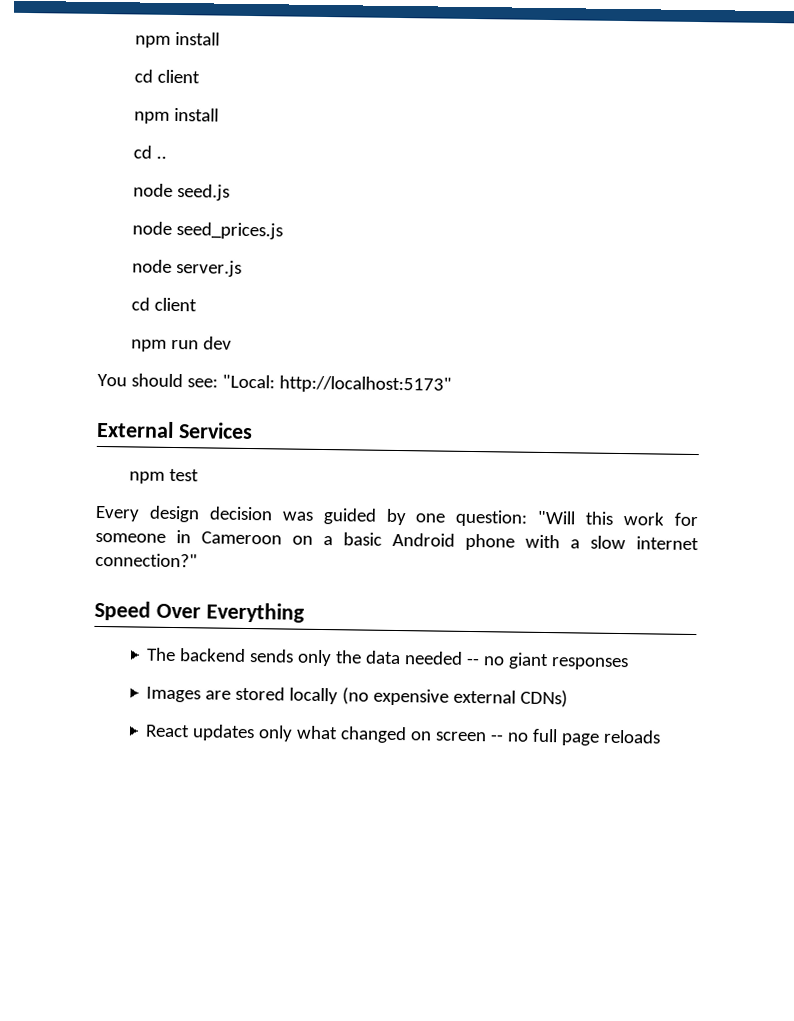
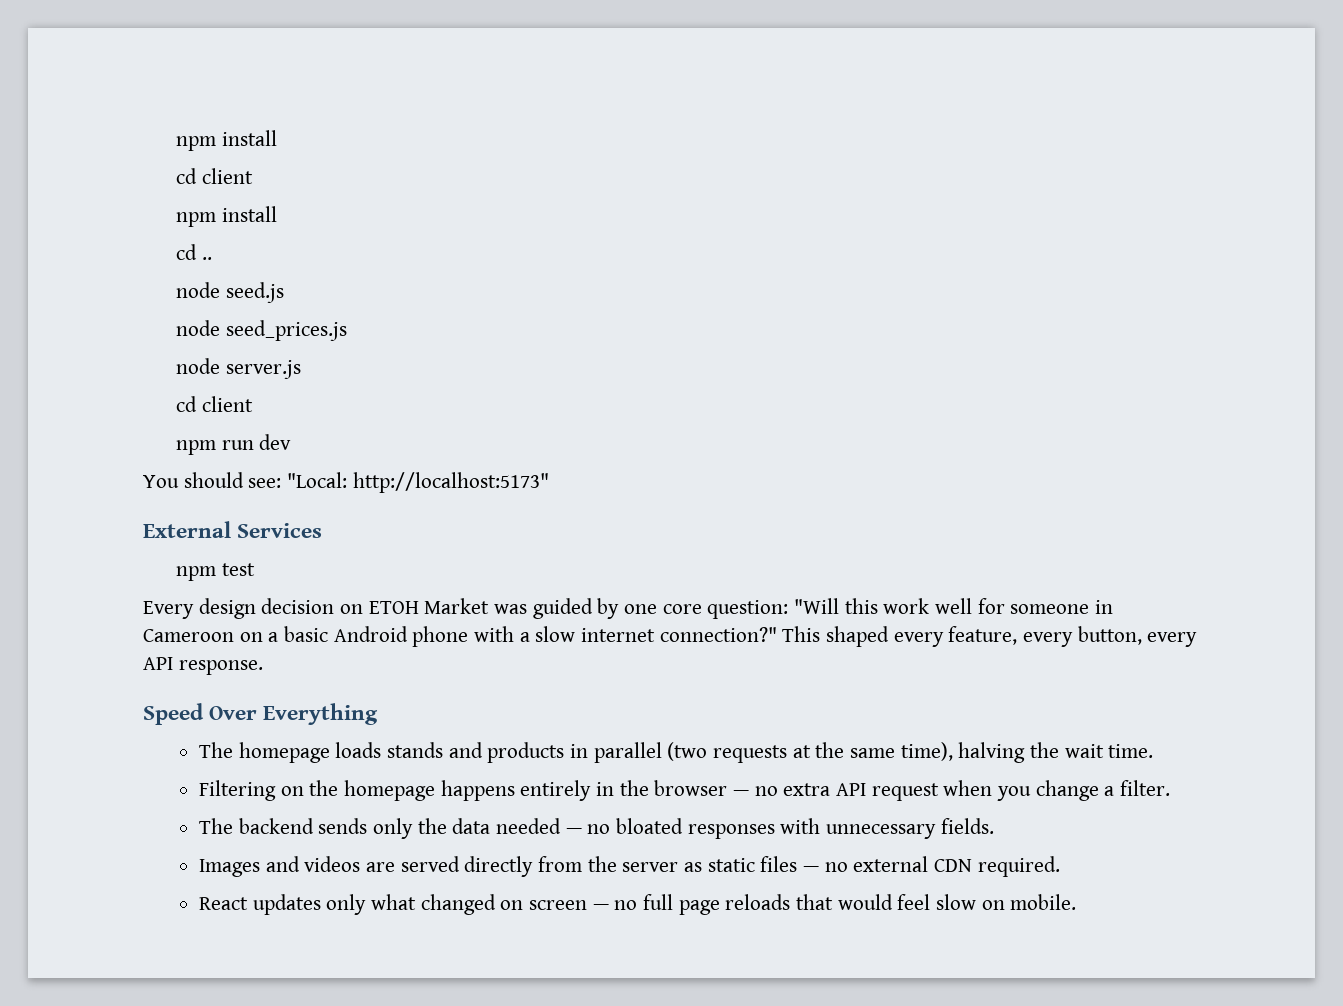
- Every design decision was guided by one question: "Will this work for someone in Cameroon on a basic Android phone with a slow internet connection?"
+ Every design decision on ETOH Market was guided by one core question: "Will this work well for someone in Cameroon on a basic Android phone with a slow internet connection?" This shaped every feature, every button, every API response.
  Speed Over Everything
+ The homepage loads stands and products in parallel (two requests at the same time), halving the wait time.
+ Filtering on the homepage happens entirely in the browser — no extra API request when you change a filter.
- The backend sends only the data needed -- no giant responses
- Images are stored locally (no expensive external CDNs)
+ The backend sends only the data needed — no bloated responses with unnecessary fields.
+ Images and videos are served directly from the server as static files — no external CDN required.
- React updates only what changed on screen -- no full page reloads
+ React updates only what changed on screen — no full page reloads that would feel slow on mobile.

